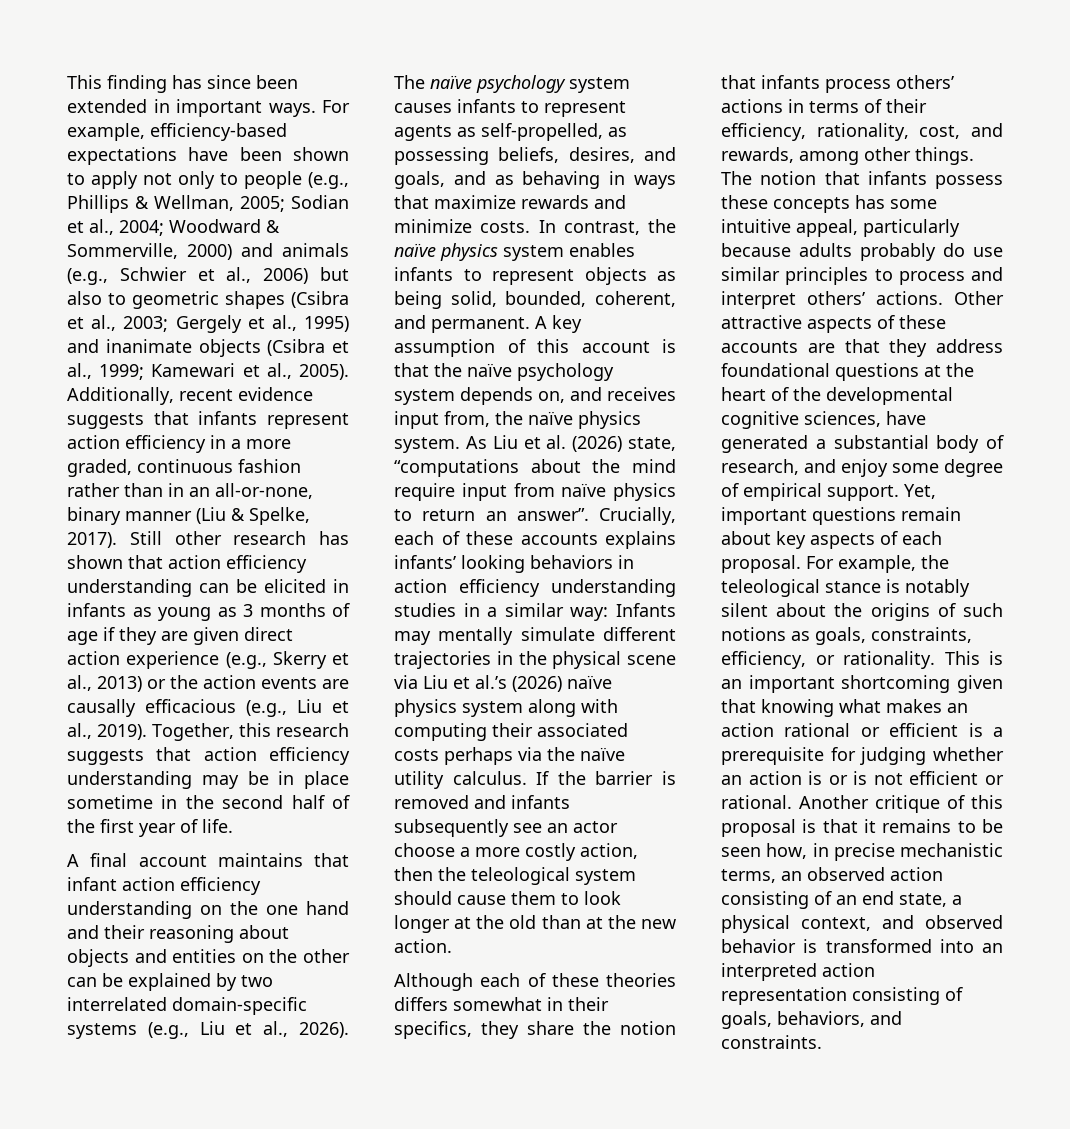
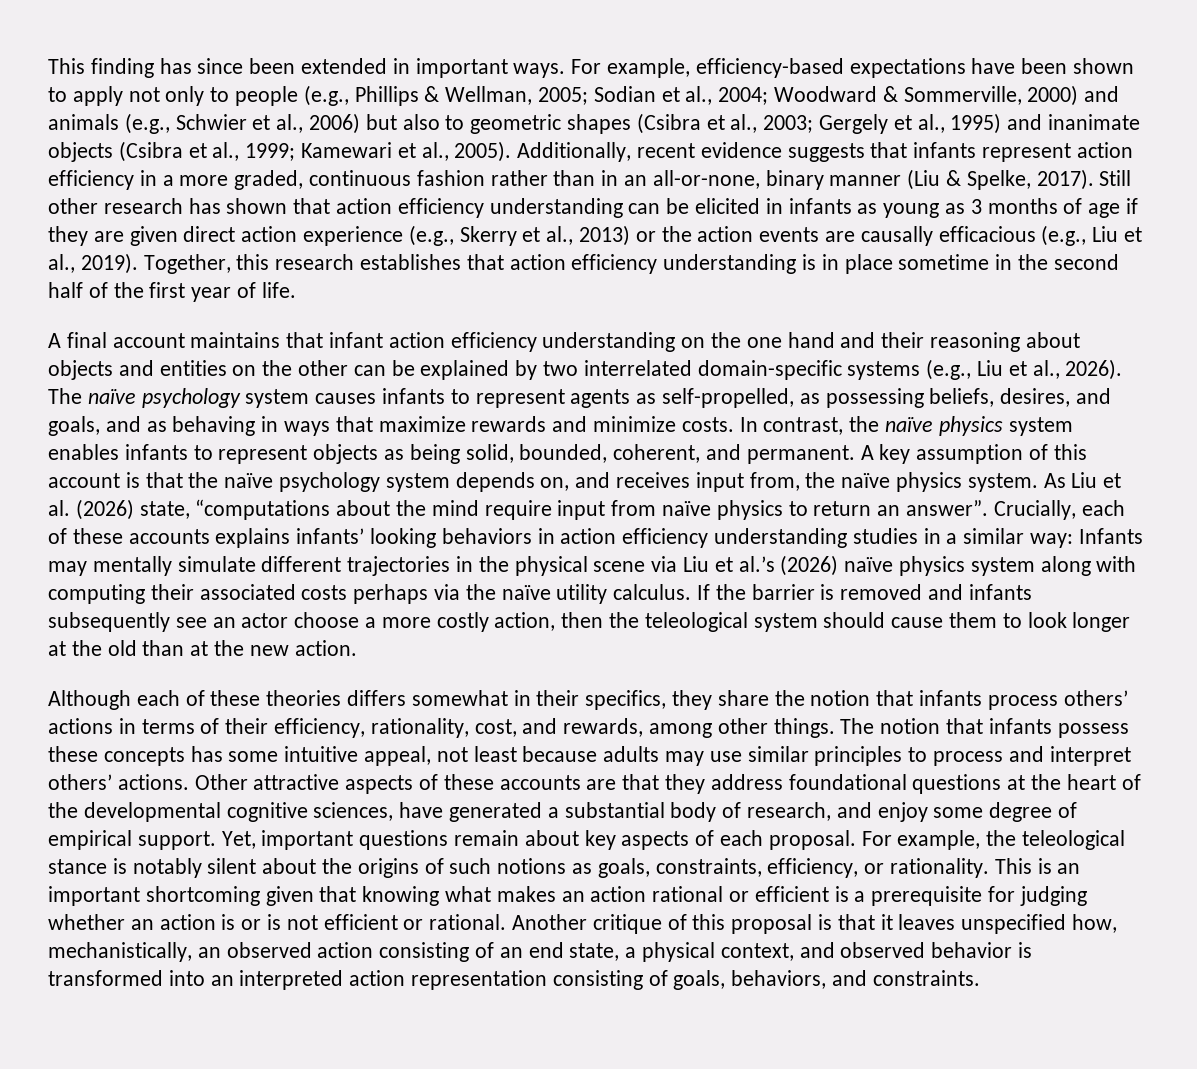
- Together, this research suggests that action efficiency understanding may be in place sometime in the second half of the first year of life.
+ Together, this research establishes that action efficiency understanding is in place sometime in the second half of the first year of life.
- The notion that infants possess these concepts has some intuitive appeal, particularly because adults probably do use similar principles to process and interpret others’ actions.
+ The notion that infants possess these concepts has some intuitive appeal, not least because adults may use similar principles to process and interpret others’ actions.
- Another critique of this proposal is that it remains to be seen how, in precise mechanistic terms, an observed action consisting of an end state, a physical context, and observed behavior is transformed into an interpreted action representation consisting of goals, behaviors, and constraints.
+ Another critique of this proposal is that it leaves unspecified how, mechanistically, an observed action consisting of an end state, a physical context, and observed behavior is transformed into an interpreted action representation consisting of goals, behaviors, and constraints.

